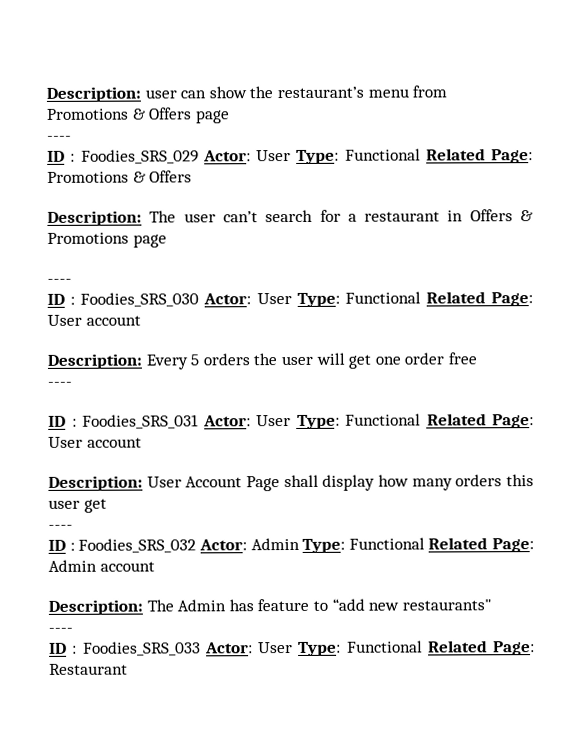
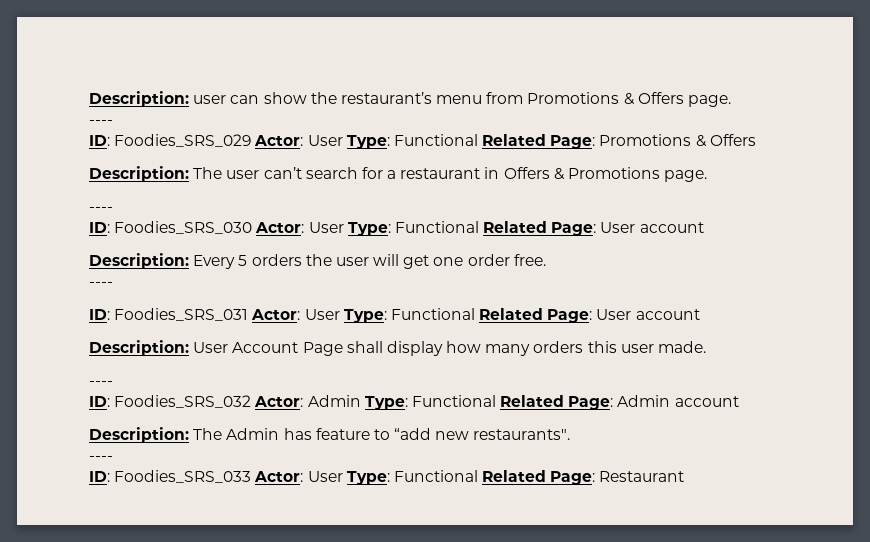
- Description: user can show the restaurant’s menu from Promotions & Offers page
+ Description: user can show the restaurant’s menu from Promotions & Offers page.
  ----
- ID : Foodies_SRS_029 Actor: User Type: Functional Related Page: Promotions & Offers
+ ID: Foodies_SRS_029 Actor: User Type: Functional Related Page: Promotions & Offers
- Description: The user can’t search for a restaurant in Offers & Promotions page
+ Description: The user can’t search for a restaurant in Offers & Promotions page.
  ----
- ID : Foodies_SRS_030 Actor: User Type: Functional Related Page: User account
+ ID: Foodies_SRS_030 Actor: User Type: Functional Related Page: User account
- Description: Every 5 orders the user will get one order free
+ Description: Every 5 orders the user will get one order free.
  ----
- ID : Foodies_SRS_031 Actor: User Type: Functional Related Page: User account
+ ID: Foodies_SRS_031 Actor: User Type: Functional Related Page: User account
- Description: User Account Page shall display how many orders this user get
+ Description: User Account Page shall display how many orders this user made.
  ----
- ID : Foodies_SRS_032 Actor: Admin Type: Functional Related Page: Admin account
+ ID: Foodies_SRS_032 Actor: Admin Type: Functional Related Page: Admin account
- Description: The Admin has feature to “add new restaurants"
+ Description: The Admin has feature to “add new restaurants".
  ----
- ID : Foodies_SRS_033 Actor: User Type: Functional Related Page: Restaurant
+ ID: Foodies_SRS_033 Actor: User Type: Functional Related Page: Restaurant

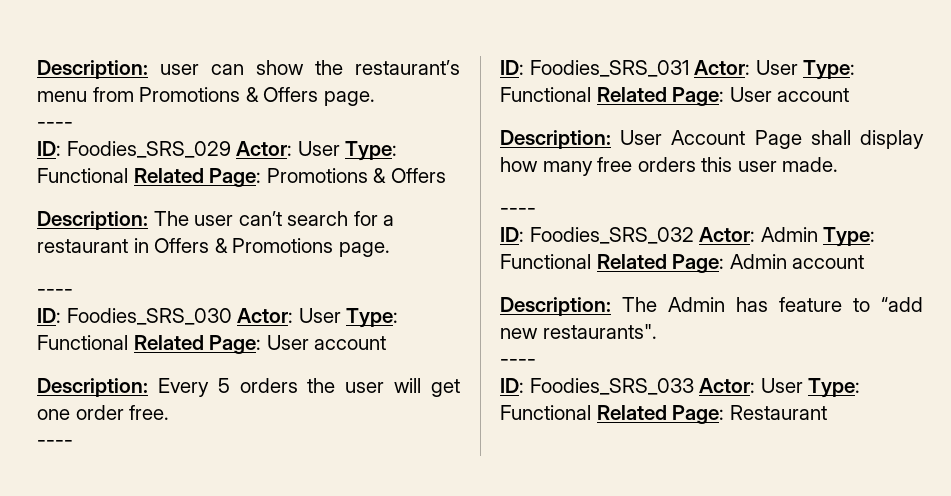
- Description: User Account Page shall display how many orders this user made.
+ Description: User Account Page shall display how many free orders this user made.

